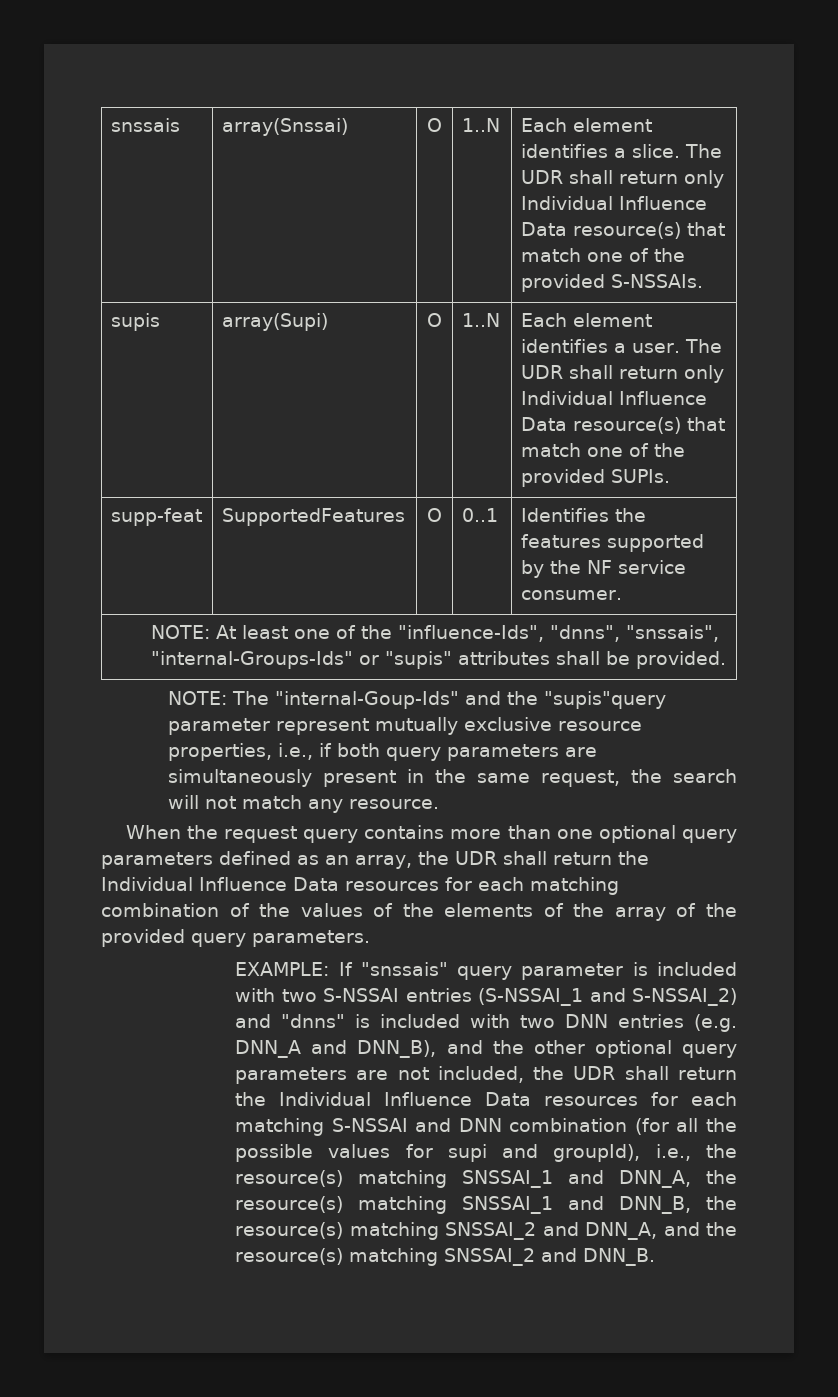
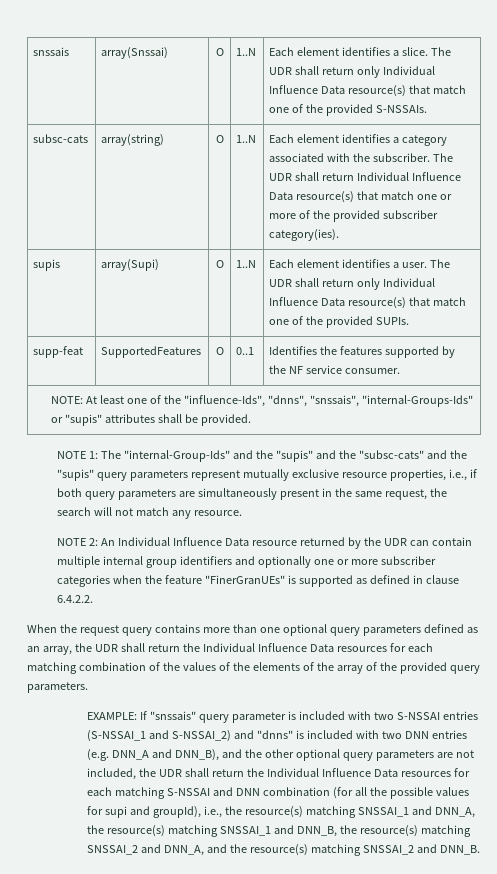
+ subsc-cats | array(string) | O | 1..N | Each element identifies a category associated with the subscriber. The UDR shall return Individual Influence Data resource(s) that match one or more of the provided subscriber category(ies).
- NOTE: The "internal-Goup-Ids" and the "supis"query parameter represent mutually exclusive resource properties, i.e., if both query parameters are simultaneously present in the same request, the search will not match any resource.
+ NOTE 1: The "internal-Group-Ids" and the "supis" and the "subsc-cats" and the "supis" query parameters represent mutually exclusive resource properties, i.e., if both query parameters are simultaneously present in the same request, the search will not match any resource.
+ NOTE 2: An Individual Influence Data resource returned by the UDR can contain multiple internal group identifiers and optionally one or more subscriber categories when the feature "FinerGranUEs" is supported as defined in clause 6.4.2.2.

